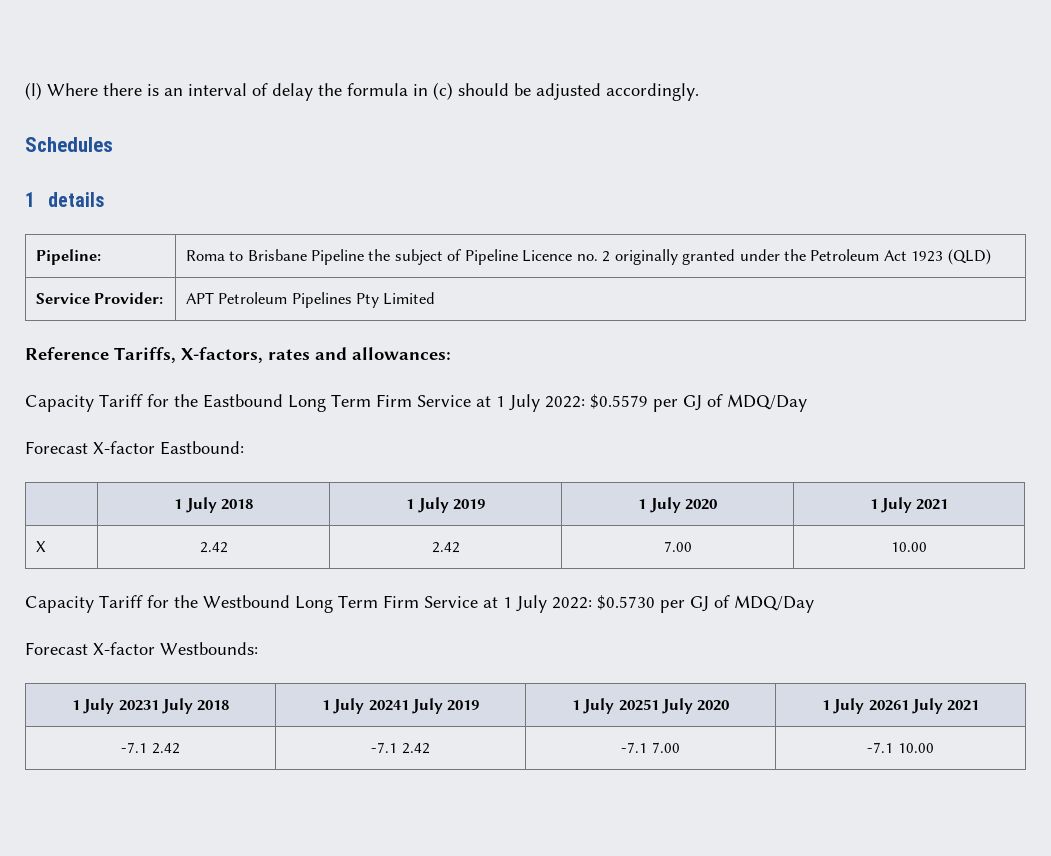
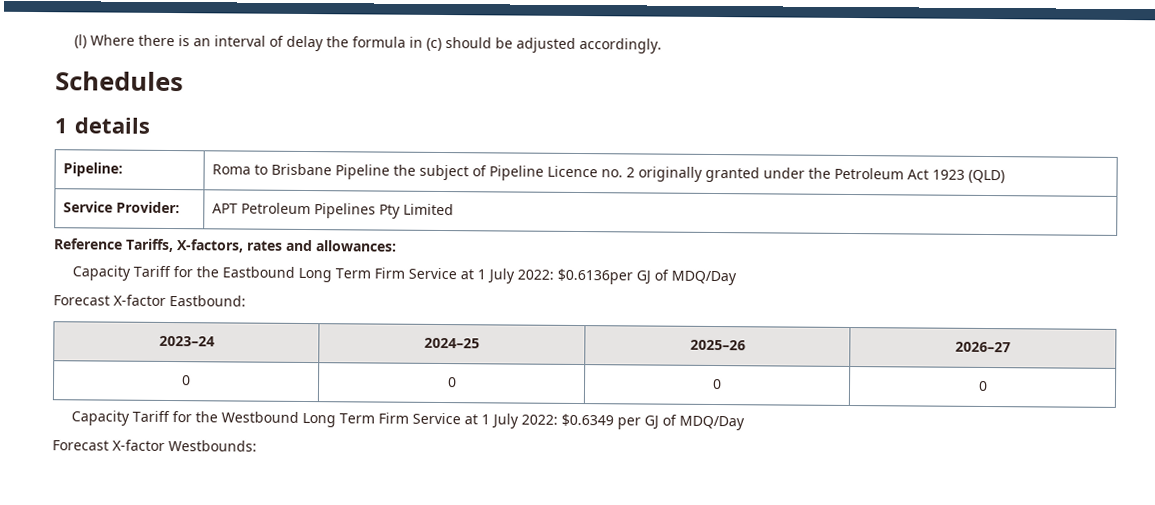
- Capacity Tariff for the Eastbound Long Term Firm Service at 1 July 2022: $0.5579 per GJ of MDQ/Day
+ Capacity Tariff for the Eastbound Long Term Firm Service at 1 July 2022: $0.6136per GJ of MDQ/Day
- | 1 July 2018 | 1 July 2019 | 1 July 2020 | 1 July 2021
- X | 2.42 | 2.42 | 7.00 | 10.00
+ 2023–24 | 2024–25 | 2025–26 | 2026–27
+ 0 | 0 | 0 | 0
- Capacity Tariff for the Westbound Long Term Firm Service at 1 July 2022: $0.5730 per GJ of MDQ/Day
+ Capacity Tariff for the Westbound Long Term Firm Service at 1 July 2022: $0.6349 per GJ of MDQ/Day
- 1 July 20231 July 2018 | 1 July 20241 July 2019 | 1 July 20251 July 2020 | 1 July 20261 July 2021
- -7.1 2.42 | -7.1 2.42 | -7.1 7.00 | -7.1 10.00

